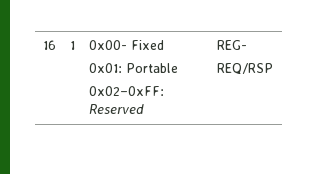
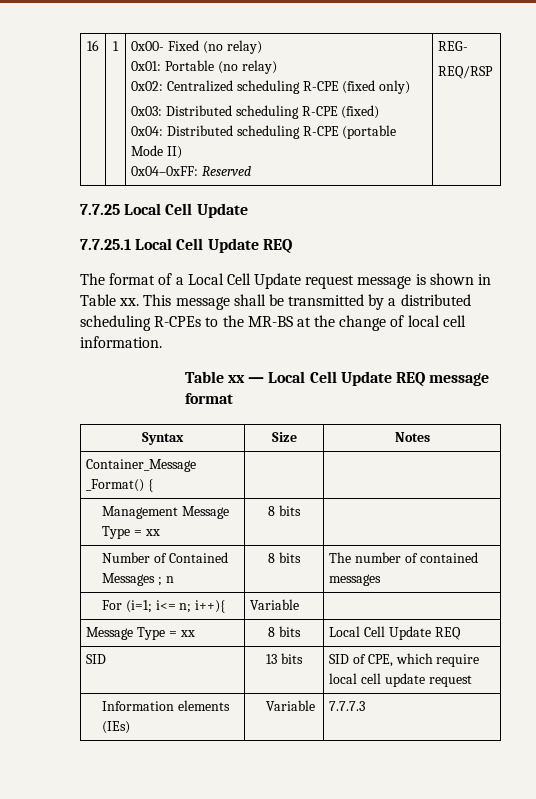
- 16 | 1 | 0x00- Fixed
- 0x01: Portable
- 0x02–0xFF: Reserved | REG-
+ 16 | 1 | 0x00- Fixed (no relay)
+ 0x01: Portable (no relay)
+ 0x02: Centralized scheduling R-CPE (fixed only)
+ 0x03: Distributed scheduling R-CPE (fixed)
+ 0x04: Distributed scheduling R-CPE (portable Mode II)
+ 0x04–0xFF: Reserved | REG-
  REQ/RSP
+ 7.7.25 Local Cell Update
+ 7.7.25.1 Local Cell Update REQ
+ The format of a Local Cell Update request message is shown in Table xx. This message shall be transmitted by a distributed scheduling R-CPEs to the MR-BS at the change of local cell information.
+ Table xx — Local Cell Update REQ message format
+ Syntax | Size | Notes
+ Container_Message _Format() { | |
+ Management Message Type = xx | 8 bits |
+ Number of Contained Messages ; n | 8 bits | The number of contained messages
+ For (i=1; i<= n; i++){ | Variable |
+ Message Type = xx | 8 bits | Local Cell Update REQ
+ SID | 13 bits | SID of CPE, which require local cell update request
+ Information elements (IEs) | Variable | 7.7.7.3

